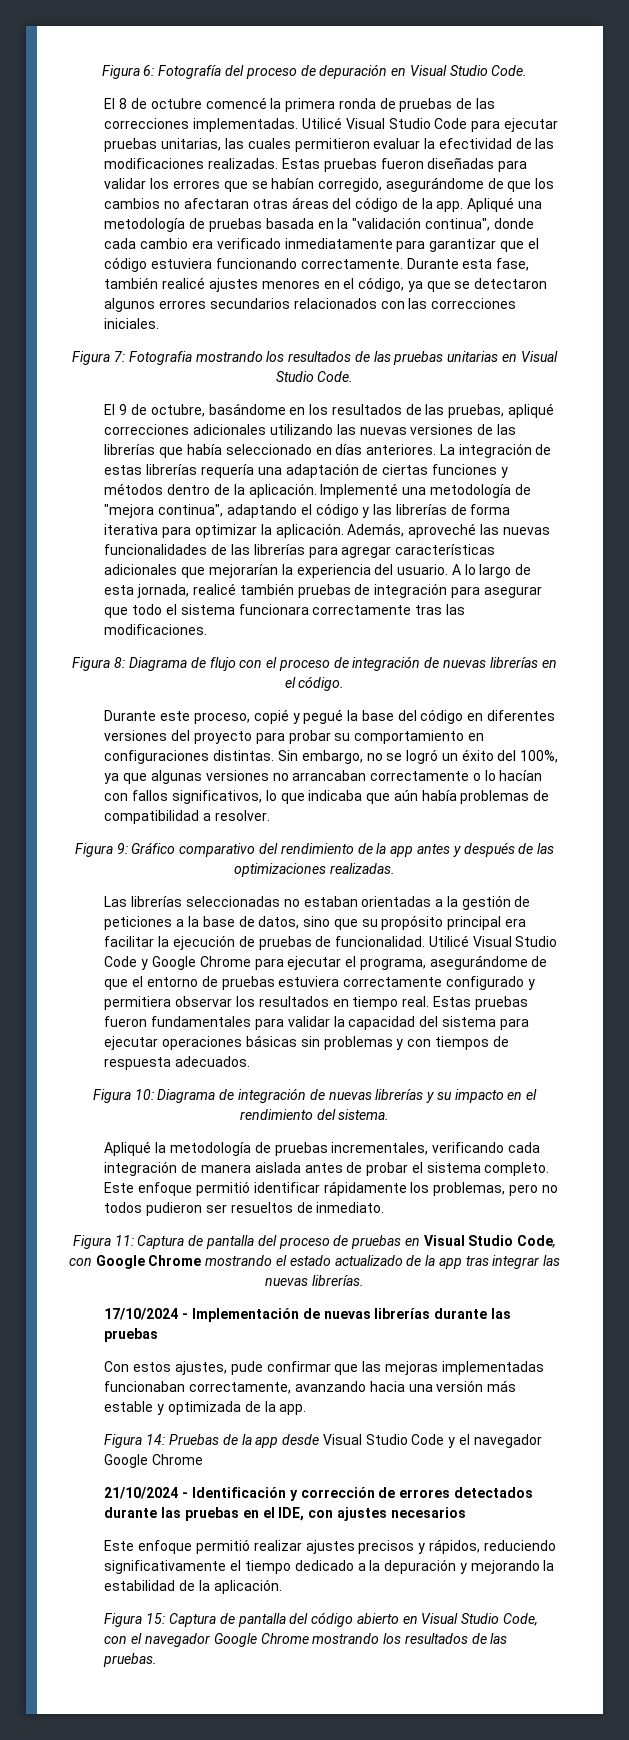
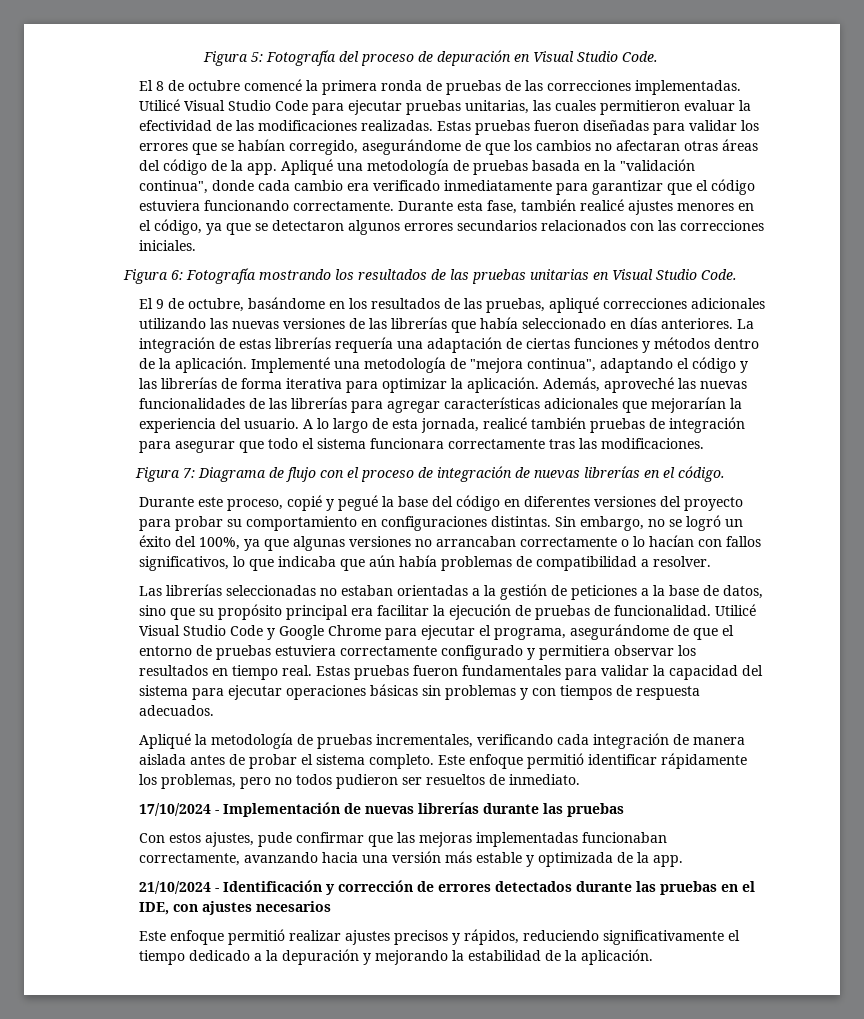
- Figura 6: Fotografía del proceso de depuración en Visual Studio Code.
+ Figura 5: Fotografía del proceso de depuración en Visual Studio Code.
- Figura 7: Fotografia mostrando los resultados de las pruebas unitarias en Visual Studio Code.
+ Figura 6: Fotografía mostrando los resultados de las pruebas unitarias en Visual Studio Code.
- Figura 8: Diagrama de flujo con el proceso de integración de nuevas librerías en el código.
+ Figura 7: Diagrama de flujo con el proceso de integración de nuevas librerías en el código.
- Figura 9: Gráfico comparativo del rendimiento de la app antes y después de las optimizaciones realizadas.
- Figura 10: Diagrama de integración de nuevas librerías y su impacto en el rendimiento del sistema.
- Figura 11: Captura de pantalla del proceso de pruebas en Visual Studio Code, con Google Chrome mostrando el estado actualizado de la app tras integrar las nuevas librerías.
- Figura 14: Pruebas de la app desde Visual Studio Code y el navegador Google Chrome
- Figura 15: Captura de pantalla del código abierto en Visual Studio Code, con el navegador Google Chrome mostrando los resultados de las pruebas.

